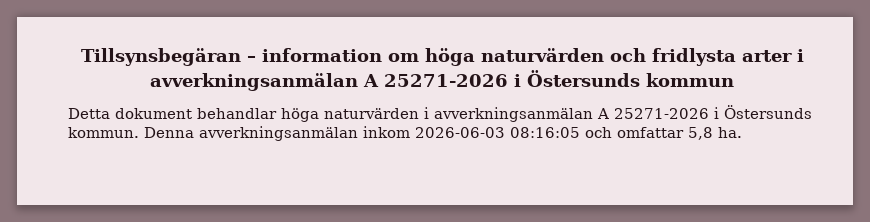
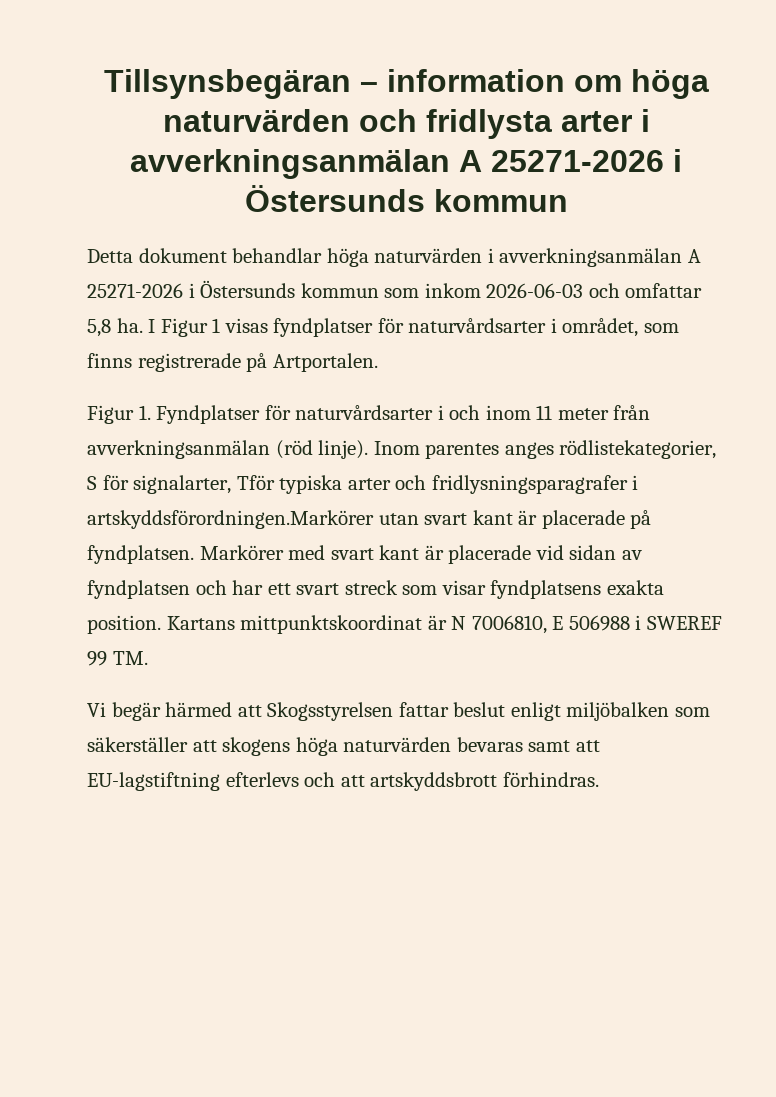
- Detta dokument behandlar höga naturvärden i avverkningsanmälan A 25271-2026 i Östersunds kommun. Denna avverkningsanmälan inkom 2026-06-03 08:16:05 och omfattar 5,8 ha.
+ Detta dokument behandlar höga naturvärden i avverkningsanmälan A 25271-2026 i Östersunds kommun som inkom 2026-06-03 och omfattar 5,8 ha.
+ I Figur 1 visas fyndplatser för naturvårdsarter i området, som finns registrerade på Artportalen.
+ Figur 1. Fyndplatser för naturvårdsarter i och inom 11 meter från avverkningsanmälan (röd linje). Inom parentes anges rödlistekategorier, S för signalarter, Tför typiska arter och fridlysningsparagrafer i artskyddsförordningen.Markörer utan svart kant är placerade på fyndplatsen. Markörer med svart kant är placerade vid sidan av fyndplatsen och har ett svart streck som visar fyndplatsens exakta position. Kartans mittpunktskoordinat är N 7006810, E 506988 i SWEREF 99 TM.
+ Vi begär härmed att Skogsstyrelsen fattar beslut enligt miljöbalken som säkerställer att skogens höga naturvärden bevaras samt att EU-lagstiftning efterlevs och att artskyddsbrott förhindras.

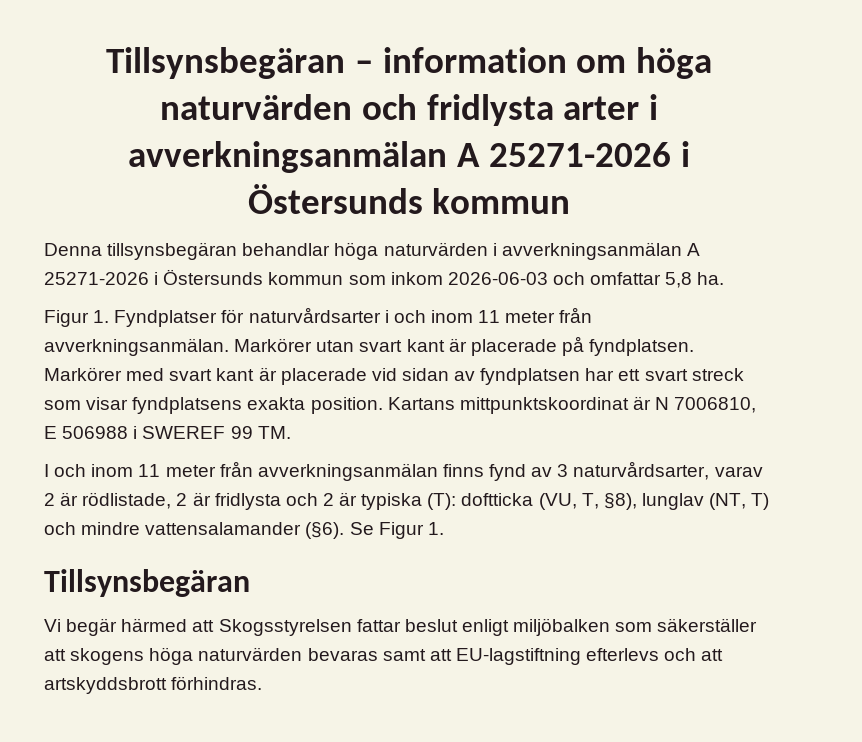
- Detta dokument behandlar höga naturvärden i avverkningsanmälan A 25271-2026 i Östersunds kommun som inkom 2026-06-03 och omfattar 5,8 ha. I Figur 1 visas fyndplatser för naturvårdsarter i området, som finns registrerade på Artportalen.
+ Denna tillsynsbegäran behandlar höga naturvärden i avverkningsanmälan A 25271-2026 i Östersunds kommun som inkom 2026-06-03 och omfattar 5,8 ha.
- Figur 1. Fyndplatser för naturvårdsarter i och inom 11 meter från avverkningsanmälan (röd linje). Inom parentes anges rödlistekategorier, S för signalarter, Tför typiska arter och fridlysningsparagrafer i artskyddsförordningen.Markörer utan svart kant är placerade på fyndplatsen.
+ Figur 1. Fyndplatser för naturvårdsarter i och inom 11 meter från avverkningsanmälan. Markörer utan svart kant är placerade på fyndplatsen.
- Markörer med svart kant är placerade vid sidan av fyndplatsen och har ett svart streck som visar fyndplatsens exakta position.
+ Markörer med svart kant är placerade vid sidan av fyndplatsen har ett svart streck som visar fyndplatsens exakta position.
+ I och inom 11 meter från avverkningsanmälan finns fynd av 3 naturvårdsarter, varav 2 är rödlistade, 2 är fridlysta och 2 är typiska (T): doftticka (VU, T, §8), lunglav (NT, T) och mindre vattensalamander (§6). Se Figur 1.
+ Tillsynsbegäran

